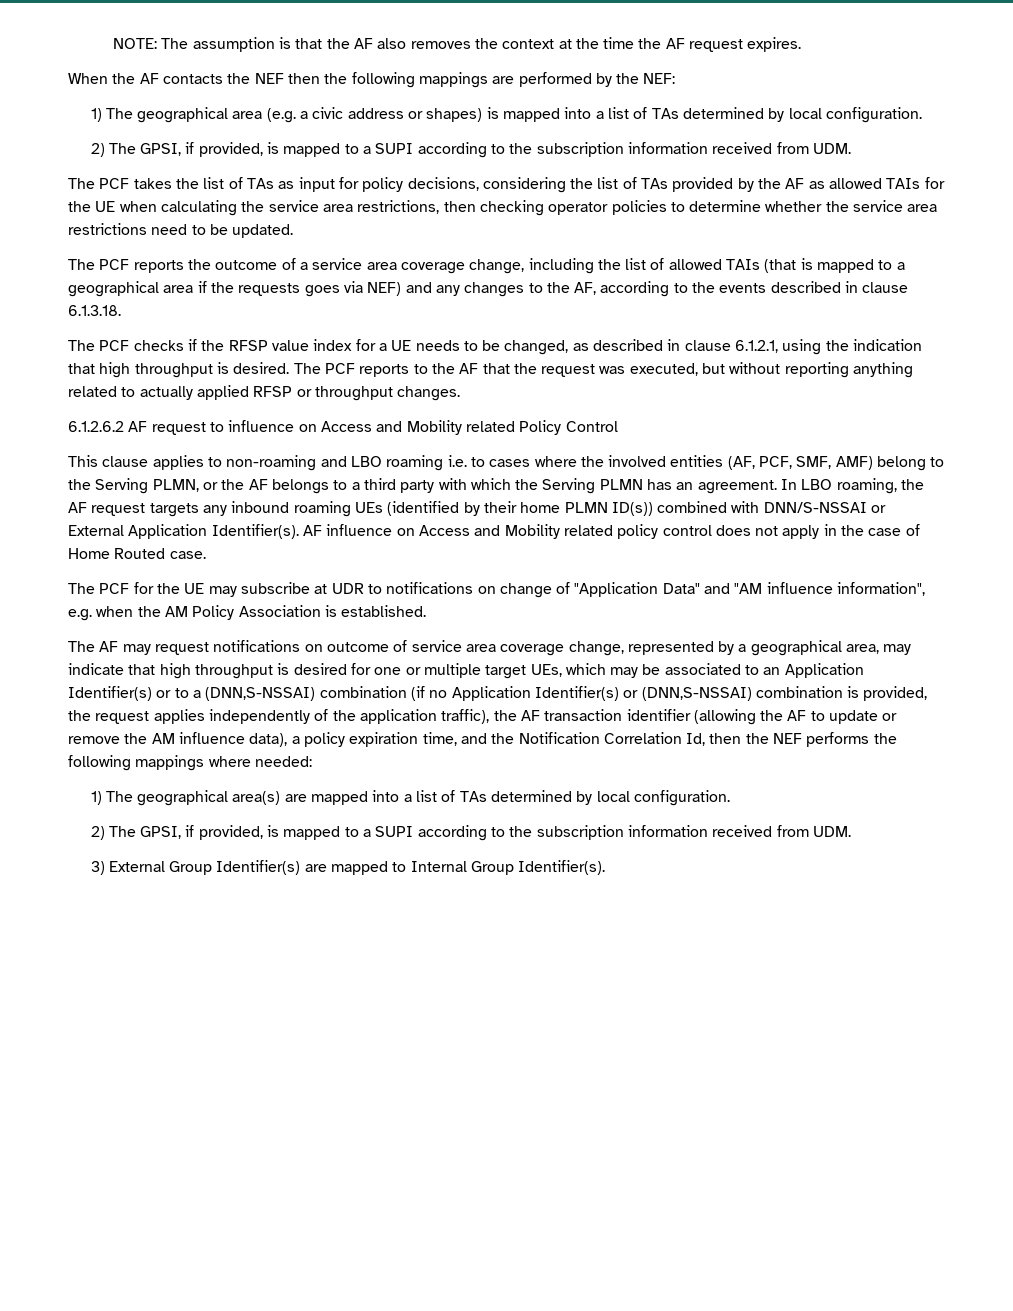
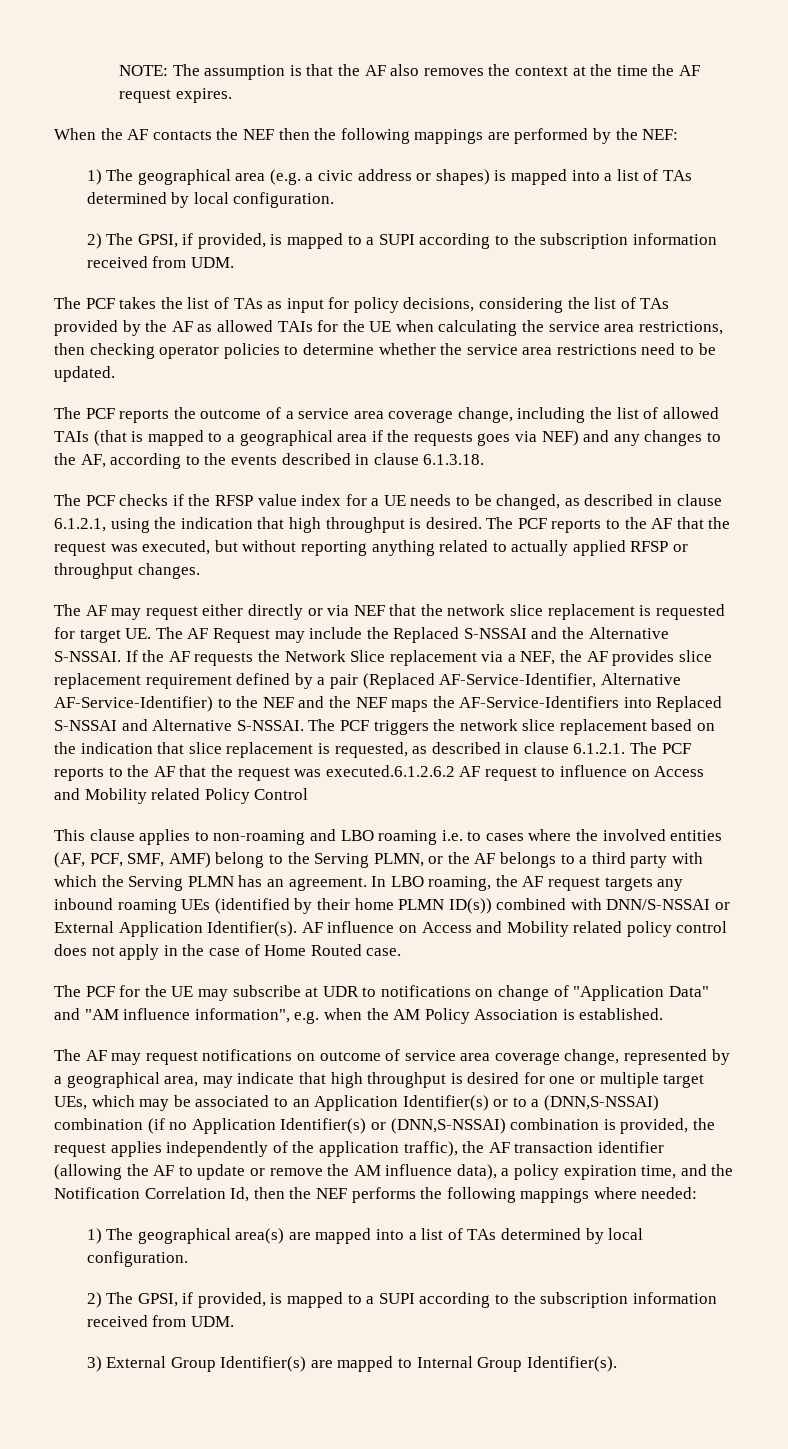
- 6.1.2.6.2 AF request to influence on Access and Mobility related Policy Control
+ The AF may request either directly or via NEF that the network slice replacement is requested for target UE. The AF Request may include the Replaced S-NSSAI and the Alternative S-NSSAI. If the AF requests the Network Slice replacement via a NEF, the AF provides slice replacement requirement defined by a pair (Replaced AF-Service-Identifier, Alternative AF-Service-Identifier) to the NEF and the NEF maps the AF-Service-Identifiers into Replaced S-NSSAI and Alternative S-NSSAI. The PCF triggers the network slice replacement based on the indication that slice replacement is requested, as described in clause 6.1.2.1. The PCF reports to the AF that the request was executed.6.1.2.6.2 AF request to influence on Access and Mobility related Policy Control

